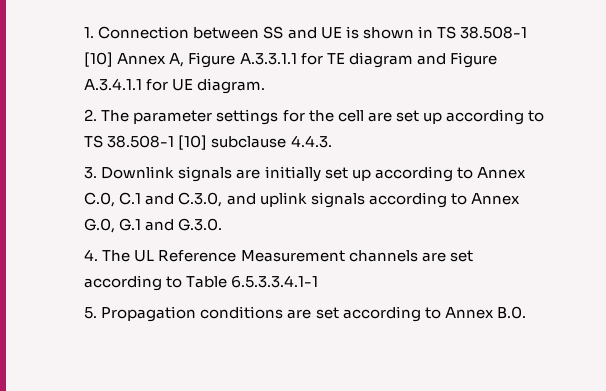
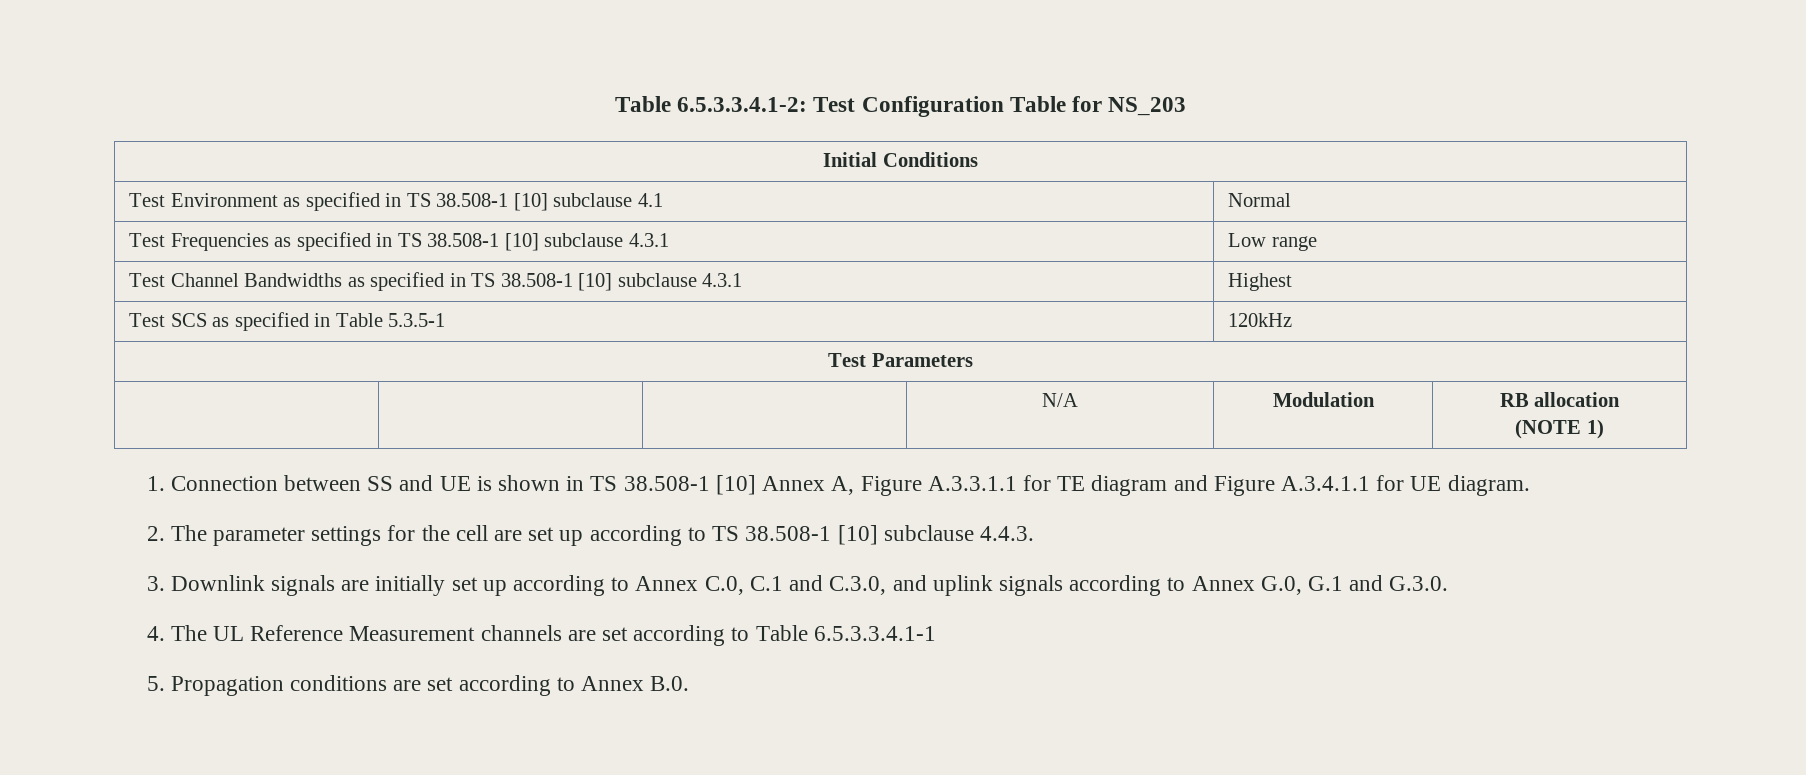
+ Table 6.5.3.3.4.1-2: Test Configuration Table for NS_203
+ Initial Conditions
+ Test Environment as specified in TS 38.508-1 [10] subclause 4.1 | Normal
+ Test Frequencies as specified in TS 38.508-1 [10] subclause 4.3.1 | Low range
+ Test Channel Bandwidths as specified in TS 38.508-1 [10] subclause 4.3.1 | Highest
+ Test SCS as specified in Table 5.3.5-1 | 120kHz
+ Test Parameters
+ | | | N/A | Modulation | RB allocation
+ (NOTE 1)

